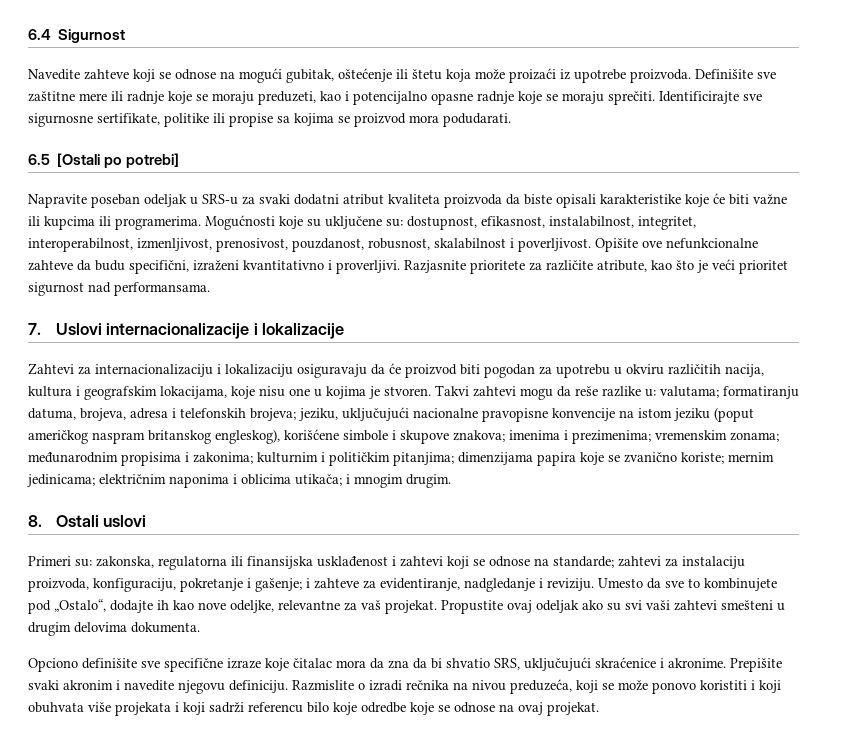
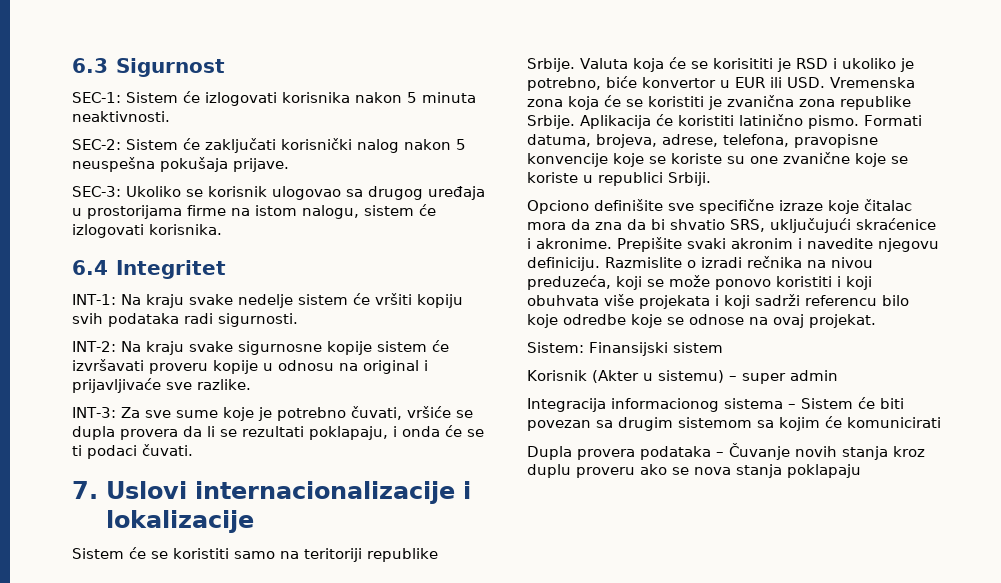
- 6.4 Sigurnost
+ 6.3 Sigurnost
- Navedite zahteve koji se odnose na mogući gubitak, oštećenje ili štetu koja može proizaći iz upotrebe proizvoda. Definišite sve zaštitne mere ili radnje koje se moraju preduzeti, kao i potencijalno opasne radnje koje se moraju sprečiti. Identificirajte sve sigurnosne sertifikate, politike ili propise sa kojima se proizvod mora podudarati.
- 6.5 [Ostali po potrebi]
- Napravite poseban odeljak u SRS-u za svaki dodatni atribut kvaliteta proizvoda da biste opisali karakteristike koje će biti važne ili kupcima ili programerima. Mogućnosti koje su uključene su: dostupnost, efikasnost, instalabilnost, integritet, interoperabilnost, izmenljivost, prenosivost, pouzdanost, robusnost, skalabilnost i poverljivost. Opišite ove nefunkcionalne zahteve da budu specifični, izraženi kvantitativno i proverljivi. Razjasnite prioritete za različite atribute, kao što je veći prioritet sigurnost nad performansama.
+ SEC-1: Sistem će izlogovati korisnika nakon 5 minuta neaktivnosti.
+ SEC-2: Sistem će zaključati korisnički nalog nakon 5 neuspešna pokušaja prijave.
+ SEC-3: Ukoliko se korisnik ulogovao sa drugog uređaja u prostorijama firme na istom nalogu, sistem će izlogovati korisnika.
+ 6.4 Integritet
+ INT-1: Na kraju svake nedelje sistem će vršiti kopiju svih podataka radi sigurnosti.
+ INT-2: Na kraju svake sigurnosne kopije sistem će izvršavati proveru kopije u odnosu na original i prijavljivaće sve razlike.
+ INT-3: Za sve sume koje je potrebno čuvati, vršiće se dupla provera da li se rezultati poklapaju, i onda će se ti podaci čuvati.
- Zahtevi za internacionalizaciju i lokalizaciju osiguravaju da će proizvod biti pogodan za upotrebu u okviru različitih nacija, kultura i geografskim lokacijama, koje nisu one u kojima je stvoren. Takvi zahtevi mogu da reše razlike u: valutama; formatiranju datuma, brojeva, adresa i telefonskih brojeva; jeziku, uključujući nacionalne pravopisne konvencije na istom jeziku (poput američkog naspram britanskog engleskog), korišćene simbole i skupove znakova; imenima i prezimenima; vremenskim zonama; međunarodnim propisima i zakonima; kulturnim i političkim pitanjima; dimenzijama papira koje se zvanično koriste; mernim jedinicama; električnim naponima i oblicima utikača; i mnogim drugim.
- 8. Ostali uslovi
- Primeri su: zakonska, regulatorna ili finansijska usklađenost i zahtevi koji se odnose na standarde; zahtevi za instalaciju proizvoda, konfiguraciju, pokretanje i gašenje; i zahteve za evidentiranje, nadgledanje i reviziju. Umesto da sve to kombinujete pod „Ostalo“, dodajte ih kao nove odeljke, relevantne za vaš projekat. Propustite ovaj odeljak ako su svi vaši zahtevi smešteni u drugim delovima dokumenta.
+ Sistem će se koristiti samo na teritoriji republike Srbije. Valuta koja će se korisititi je RSD i ukoliko je potrebno, biće konvertor u EUR ili USD. Vremenska zona koja će se koristiti je zvanična zona republike Srbije. Aplikacija će koristiti latinično pismo. Formati datuma, brojeva, adrese, telefona, pravopisne konvencije koje se koriste su one zvanične koje se koriste u republici Srbiji.
+ Sistem: Finansijski sistem
+ Korisnik (Akter u sistemu) – super admin
+ Integracija informacionog sistema – Sistem će biti povezan sa drugim sistemom sa kojim će komunicirati
+ Dupla provera podataka – Čuvanje novih stanja kroz duplu proveru ako se nova stanja poklapaju

